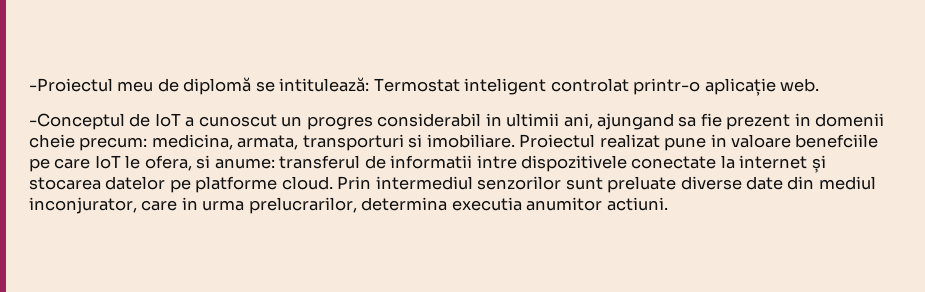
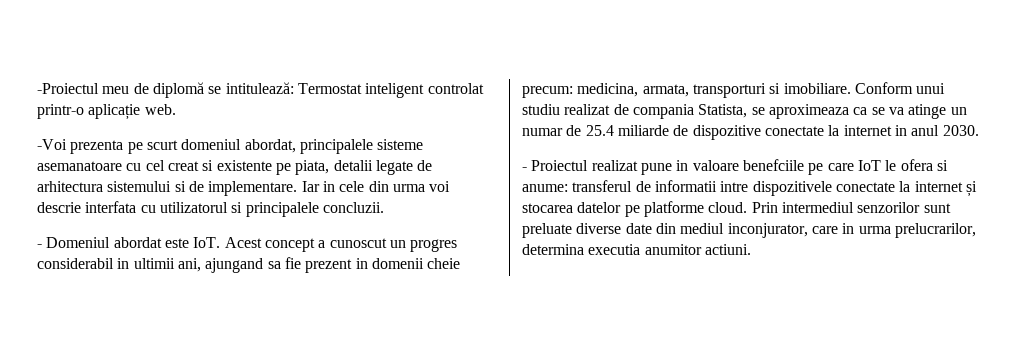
- -Conceptul de IoT a cunoscut un progres considerabil in ultimii ani, ajungand sa fie prezent in domenii cheie precum: medicina, armata, transporturi si imobiliare.
+ -Voi prezenta pe scurt domeniul abordat, principalele sisteme asemanatoare cu cel creat si existente pe piata, detalii legate de arhitectura sistemului si de implementare. Iar in cele din urma voi descrie interfata cu utilizatorul si principalele concluzii.
+ - Domeniul abordat este IoT. Acest concept a cunoscut un progres considerabil in ultimii ani, ajungand sa fie prezent in domenii cheie precum: medicina, armata, transporturi si imobiliare.
- Proiectul realizat pune in valoare benefciile pe care IoT le ofera, si anume: transferul de informatii intre dispozitivele conectate la internet și stocarea datelor pe platforme cloud.
+ Conform unui studiu realizat de compania Statista, se aproximeaza ca se va atinge un numar de 25.4 miliarde de dispozitive conectate la internet in anul 2030.
+ - Proiectul realizat pune in valoare benefciile pe care IoT le ofera si anume: transferul de informatii intre dispozitivele conectate la internet și stocarea datelor pe platforme cloud.

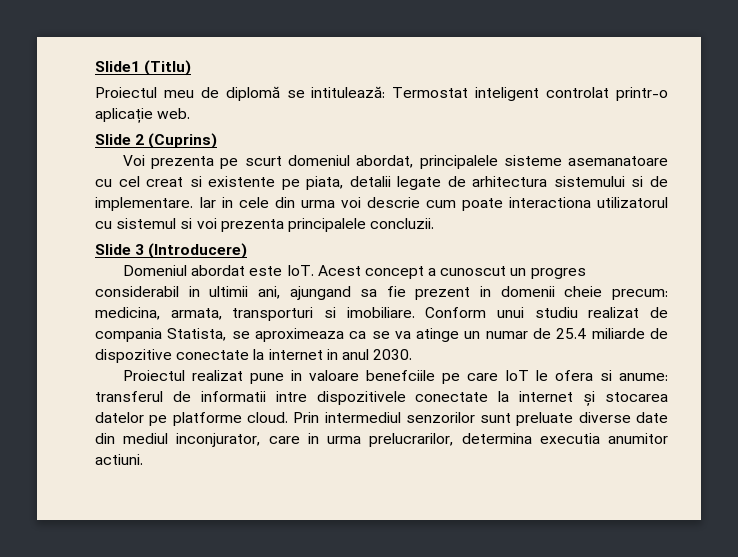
- -Proiectul meu de diplomă se intitulează: Termostat inteligent controlat printr-o aplicație web.
+ Slide1 (Titlu)
+ Proiectul meu de diplomă se intitulează: Termostat inteligent controlat printr-o aplicație web.
- -Voi prezenta pe scurt domeniul abordat, principalele sisteme asemanatoare cu cel creat si existente pe piata, detalii legate de arhitectura sistemului si de implementare.
+ Slide 2 (Cuprins)
+ Voi prezenta pe scurt domeniul abordat, principalele sisteme asemanatoare cu cel creat si existente pe piata, detalii legate de arhitectura sistemului si de implementare.
- Iar in cele din urma voi descrie interfata cu utilizatorul si principalele concluzii.
+ Iar in cele din urma voi descrie cum poate interactiona utilizatorul cu sistemul si voi prezenta principalele concluzii.
- - Domeniul abordat este IoT. Acest concept a cunoscut un progres considerabil in ultimii ani, ajungand sa fie prezent in domenii cheie precum: medicina, armata, transporturi si imobiliare.
+ Slide 3 (Introducere)
+ Domeniul abordat este IoT. Acest concept a cunoscut un progres considerabil in ultimii ani, ajungand sa fie prezent in domenii cheie precum: medicina, armata, transporturi si imobiliare.
- - Proiectul realizat pune in valoare benefciile pe care IoT le ofera si anume: transferul de informatii intre dispozitivele conectate la internet și stocarea datelor pe platforme cloud.
+ Proiectul realizat pune in valoare benefciile pe care IoT le ofera si anume: transferul de informatii intre dispozitivele conectate la internet și stocarea datelor pe platforme cloud.

